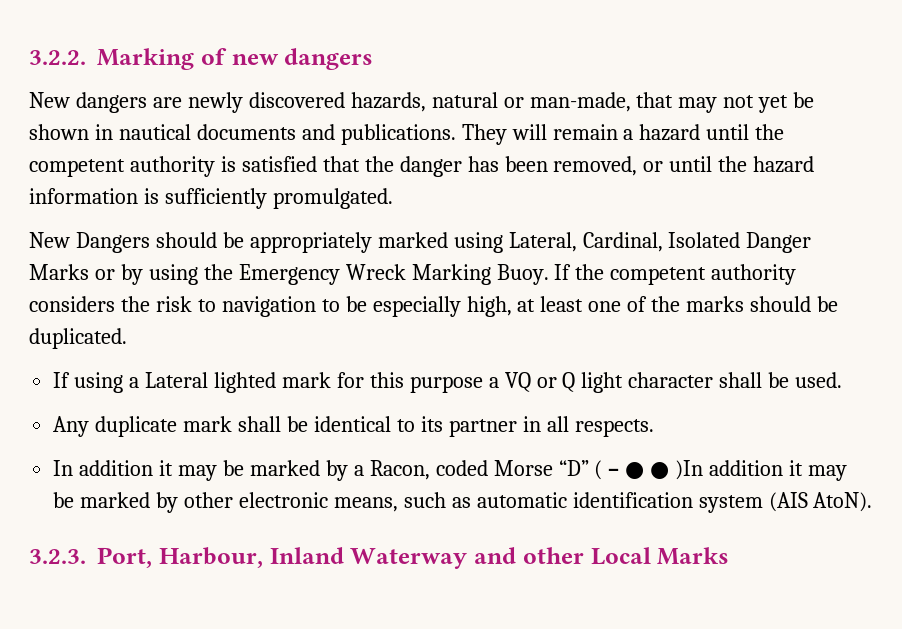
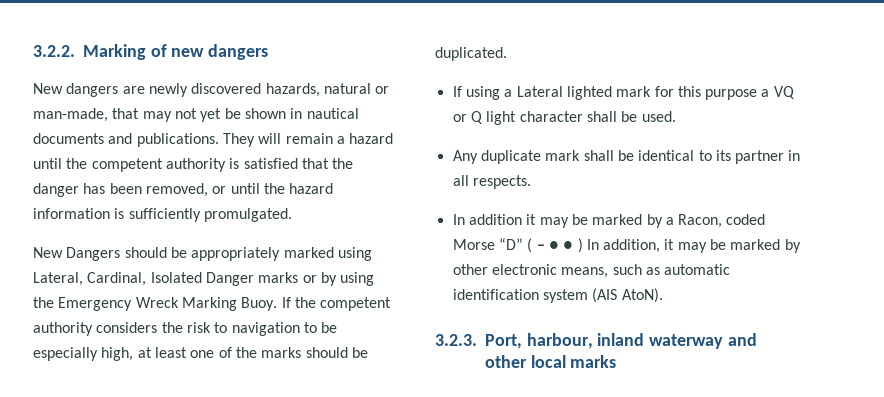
- New Dangers should be appropriately marked using Lateral, Cardinal, Isolated Danger Marks or by using the Emergency Wreck Marking Buoy.
+ New Dangers should be appropriately marked using Lateral, Cardinal, Isolated Danger marks or by using the Emergency Wreck Marking Buoy.
- In addition it may be marked by a Racon, coded Morse “D” ( – ● ● )In addition it may be marked by other electronic means, such as automatic identification system (AIS AtoN).
+ In addition it may be marked by a Racon, coded Morse “D” ( – ● ● ) In addition, it may be marked by other electronic means, such as automatic identification system (AIS AtoN).
- 3.2.3. Port, Harbour, Inland Waterway and other Local Marks
+ 3.2.3. Port, harbour, inland waterway and other local marks

